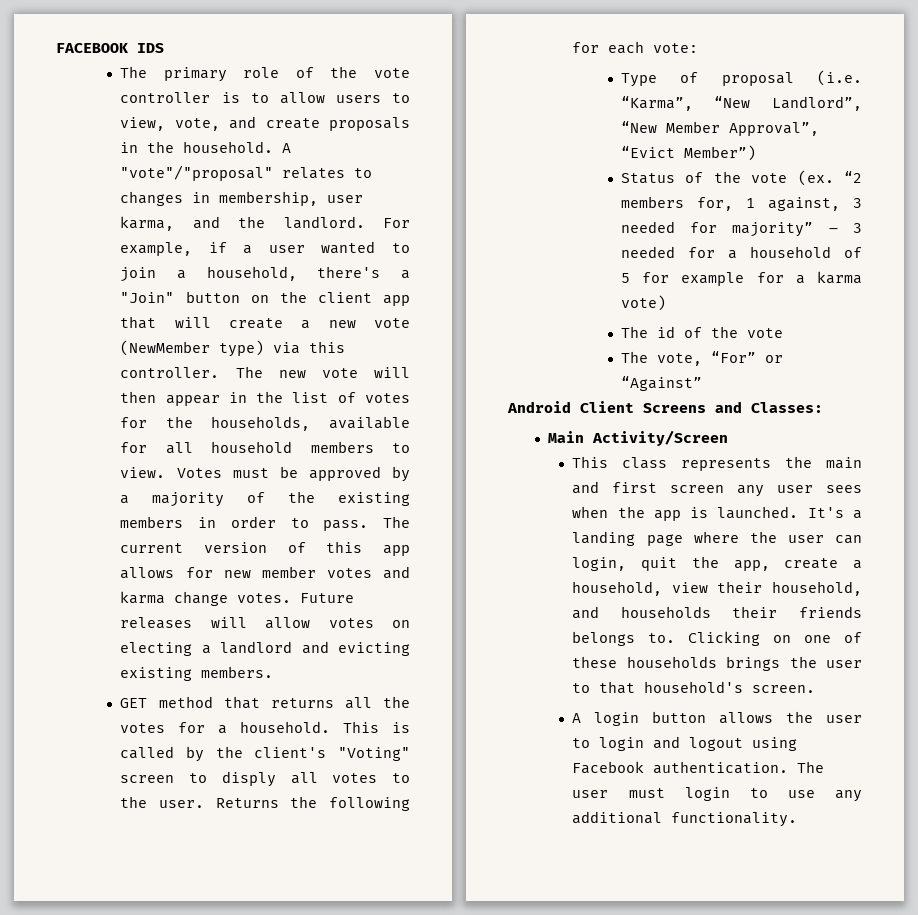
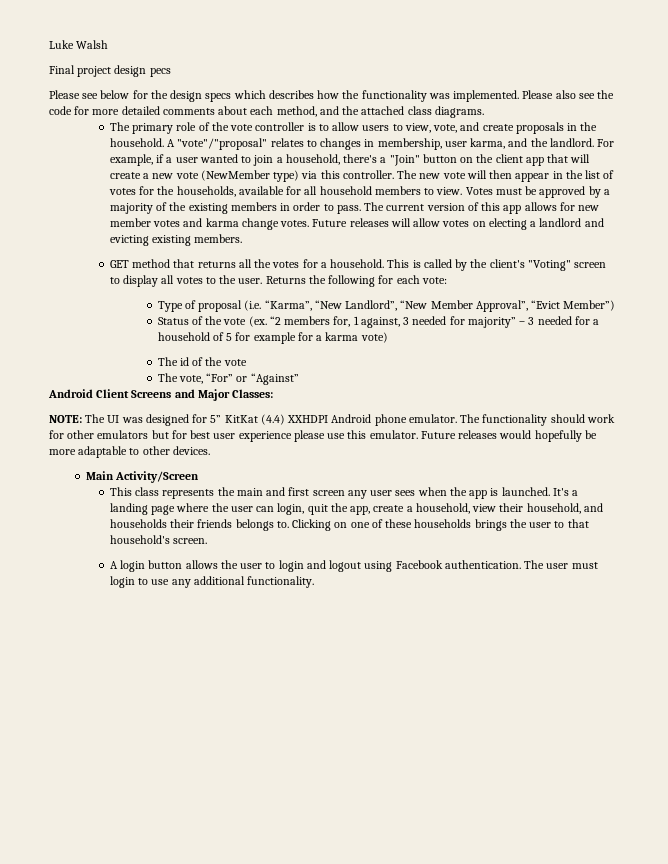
- FACEBOOK IDS
+ Luke Walsh
+ Final project design pecs
+ Please see below for the design specs which describes how the functionality was implemented. Please also see the code for more detailed comments about each method, and the attached class diagrams.
- This is called by the client's "Voting" screen to disply all votes to the user.
+ This is called by the client's "Voting" screen to display all votes to the user.
- Android Client Screens and Classes:
+ Android Client Screens and Major Classes:
+ NOTE: The UI was designed for 5” KitKat (4.4) XXHDPI Android phone emulator. The functionality should work for other emulators but for best user experience please use this emulator. Future releases would hopefully be more adaptable to other devices.

